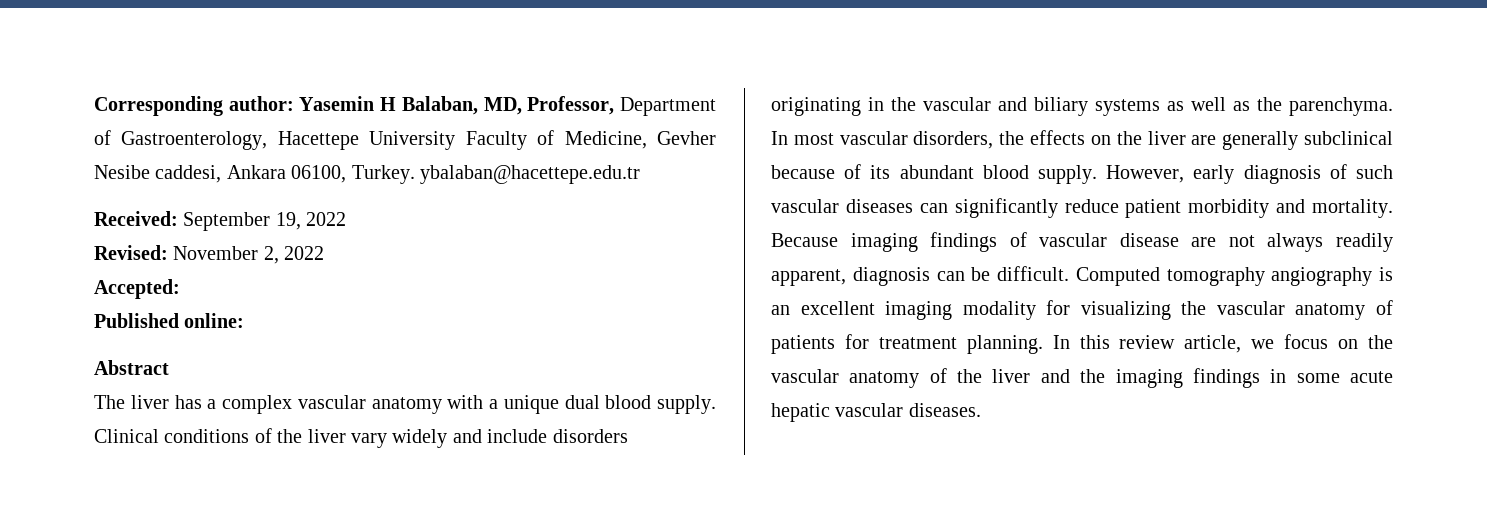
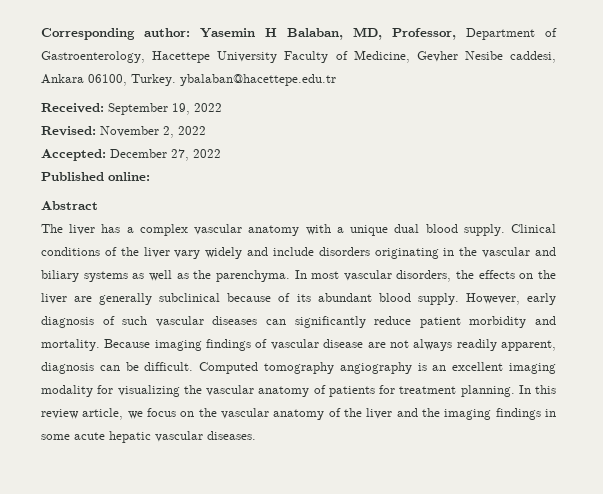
- Accepted:
+ Accepted: December 27, 2022

